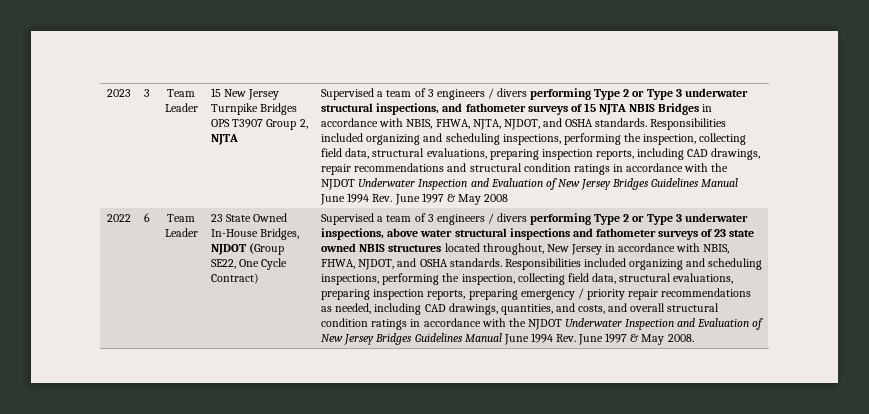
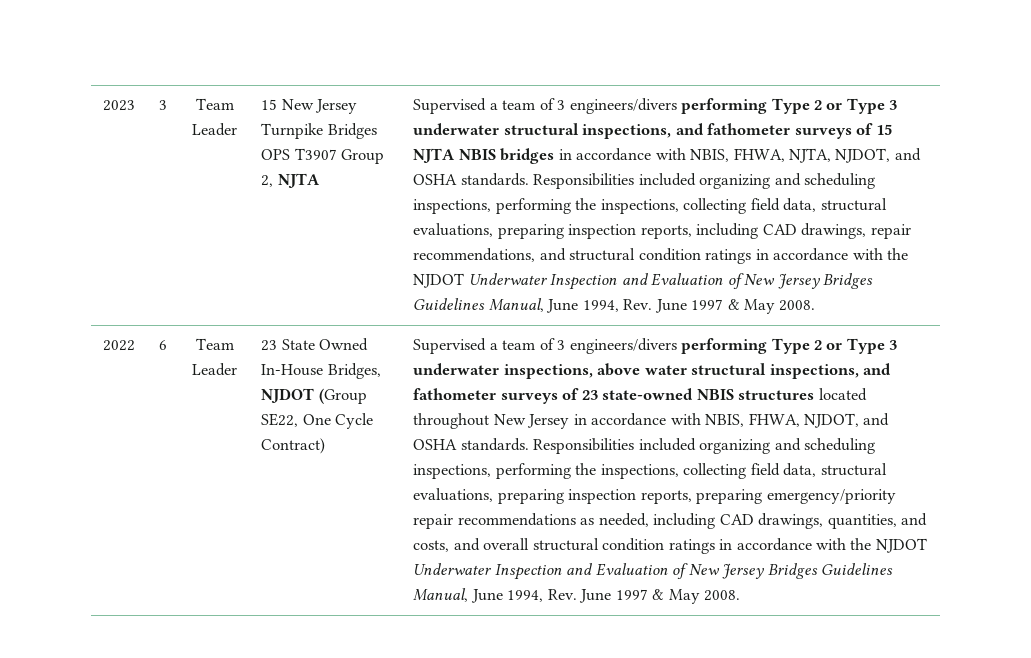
- Supervised a team of 3 engineers / divers performing Type 2 or Type 3 underwater structural inspections, and fathometer surveys of 15 NJTA NBIS Bridges in accordance with NBIS, FHWA, NJTA, NJDOT, and OSHA standards.
+ Supervised a team of 3 engineers/divers performing Type 2 or Type 3 underwater structural inspections, and fathometer surveys of 15 NJTA NBIS bridges in accordance with NBIS, FHWA, NJTA, NJDOT, and OSHA standards.
- Responsibilities included organizing and scheduling inspections, performing the inspection, collecting field data, structural evaluations, preparing inspection reports, including CAD drawings, repair recommendations and structural condition ratings in accordance with the NJDOT Underwater Inspection and Evaluation of New Jersey Bridges Guidelines Manual June 1994 Rev. June 1997 & May 2008
+ Responsibilities included organizing and scheduling inspections, performing the inspections, collecting field data, structural evaluations, preparing inspection reports, including CAD drawings, repair recommendations, and structural condition ratings in accordance with the NJDOT Underwater Inspection and Evaluation of New Jersey Bridges Guidelines Manual, June 1994, Rev. June 1997 & May 2008.
- Supervised a team of 3 engineers / divers performing Type 2 or Type 3 underwater inspections, above water structural inspections and fathometer surveys of 23 state owned NBIS structures located throughout, New Jersey in accordance with NBIS, FHWA, NJDOT, and OSHA standards.
+ Supervised a team of 3 engineers/divers performing Type 2 or Type 3 underwater inspections, above water structural inspections, and fathometer surveys of 23 state-owned NBIS structures located throughout New Jersey in accordance with NBIS, FHWA, NJDOT, and OSHA standards.
- Responsibilities included organizing and scheduling inspections, performing the inspection, collecting field data, structural evaluations, preparing inspection reports, preparing emergency / priority repair recommendations as needed, including CAD drawings, quantities, and costs, and overall structural condition ratings in accordance with the NJDOT Underwater Inspection and Evaluation of New Jersey Bridges Guidelines Manual June 1994 Rev. June 1997 & May 2008.
+ Responsibilities included organizing and scheduling inspections, performing the inspections, collecting field data, structural evaluations, preparing inspection reports, preparing emergency/priority repair recommendations as needed, including CAD drawings, quantities, and costs, and overall structural condition ratings in accordance with the NJDOT Underwater Inspection and Evaluation of New Jersey Bridges Guidelines Manual, June 1994, Rev. June 1997 & May 2008.

